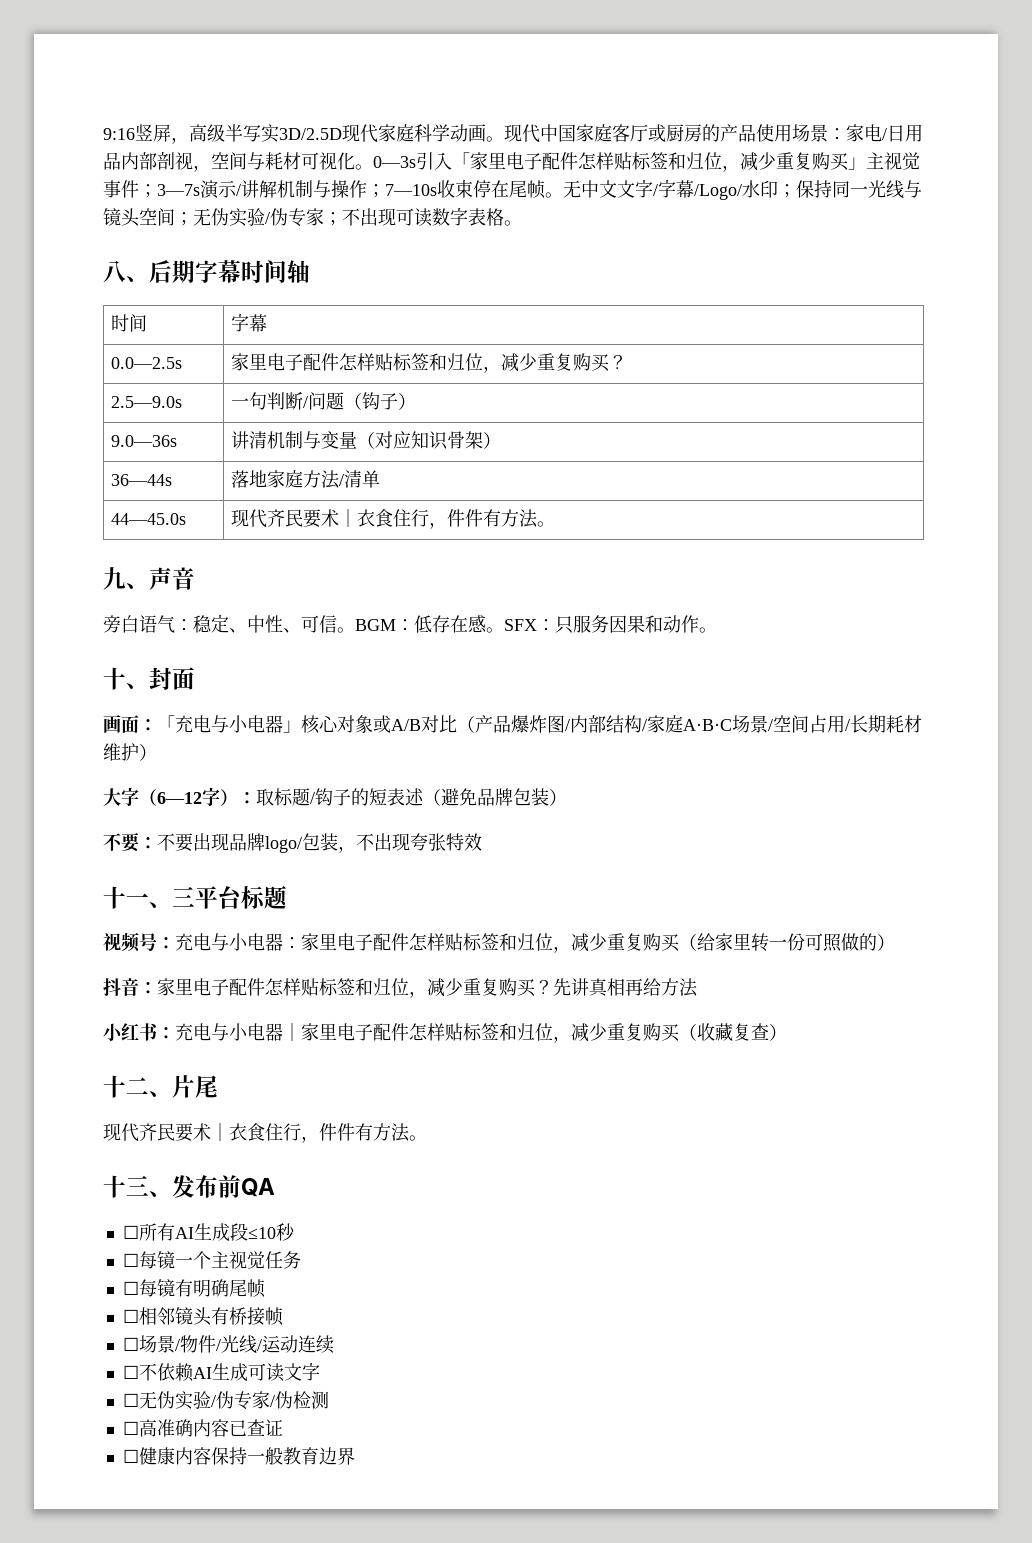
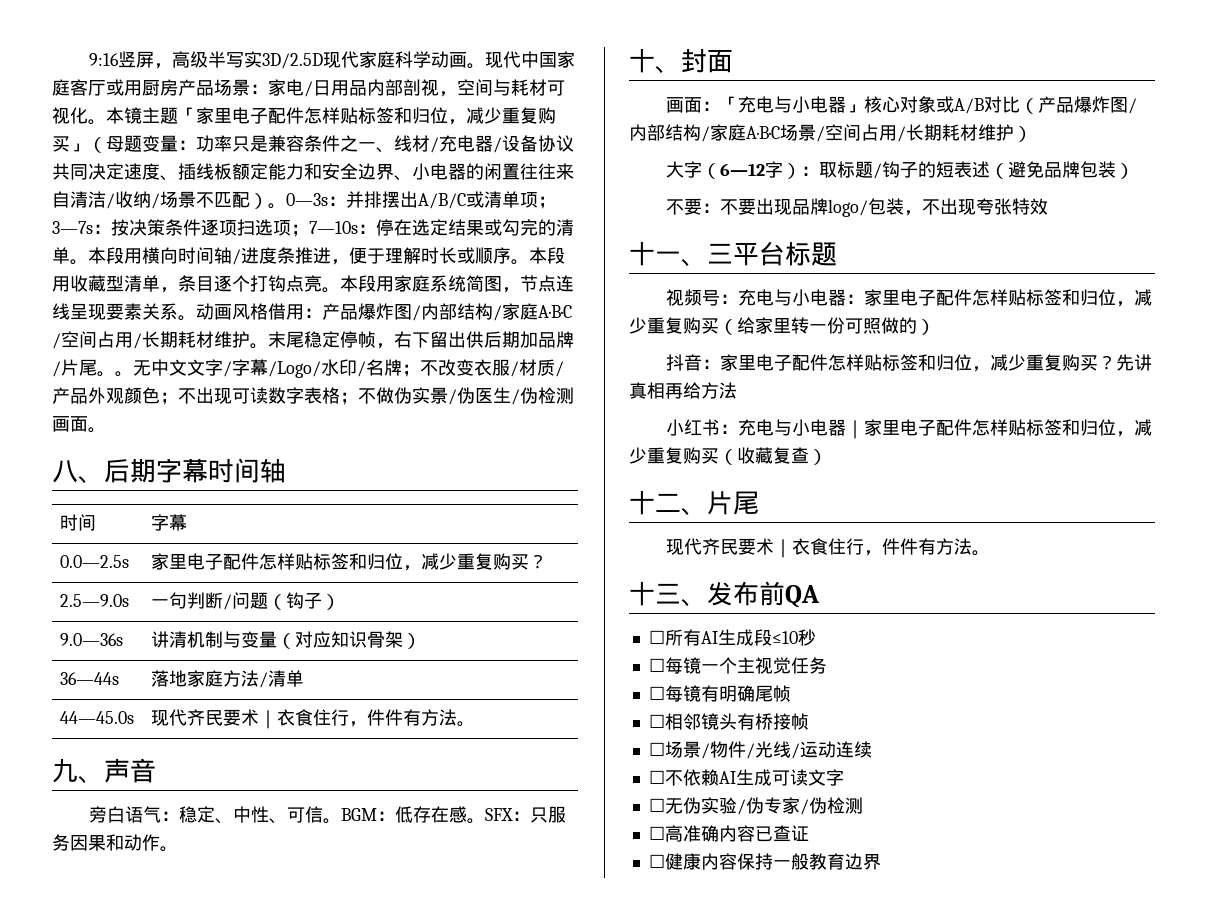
- 现代中国家庭客厅或厨房的产品使用场景：家电/日用品内部剖视，空间与耗材可视化。
+ 现代中国家庭客厅或用厨房产品场景：家电/日用品内部剖视，空间与耗材可视化。
- 0—3s引入「家里电子配件怎样贴标签和归位，减少重复购买」主视觉事件；3—7s演示/讲解机制与操作；7—10s收束停在尾帧。
+ 本镜主题「家里电子配件怎样贴标签和归位，减少重复购买」（母题变量：功率只是兼容条件之一、线材/充电器/设备协议共同决定速度、插线板额定能力和安全边界、小电器的闲置往往来自清洁/收纳/场景不匹配）。0—3s：并排摆出A/B/C或清单项；3—7s：按决策条件逐项扫选项；7—10s：停在选定结果或勾完的清单。本段用横向时间轴/进度条推进，便于理解时长或顺序。本段用收藏型清单，条目逐个打钩点亮。本段用家庭系统简图，节点连线呈现要素关系。动画风格借用：产品爆炸图/内部结构/家庭A·B·C /空间占用/长期耗材维护。末尾稳定停帧，右下留出供后期加品牌/片尾。。
- 无中文文字/字幕/Logo/水印；保持同一光线与镜头空间；无伪实验/伪专家；不出现可读数字表格。
+ 无中文文字/字幕/Logo/水印/名牌；不改变衣服/材质/产品外观颜色；不出现可读数字表格；不做伪实景/伪医生/伪检测画面。

